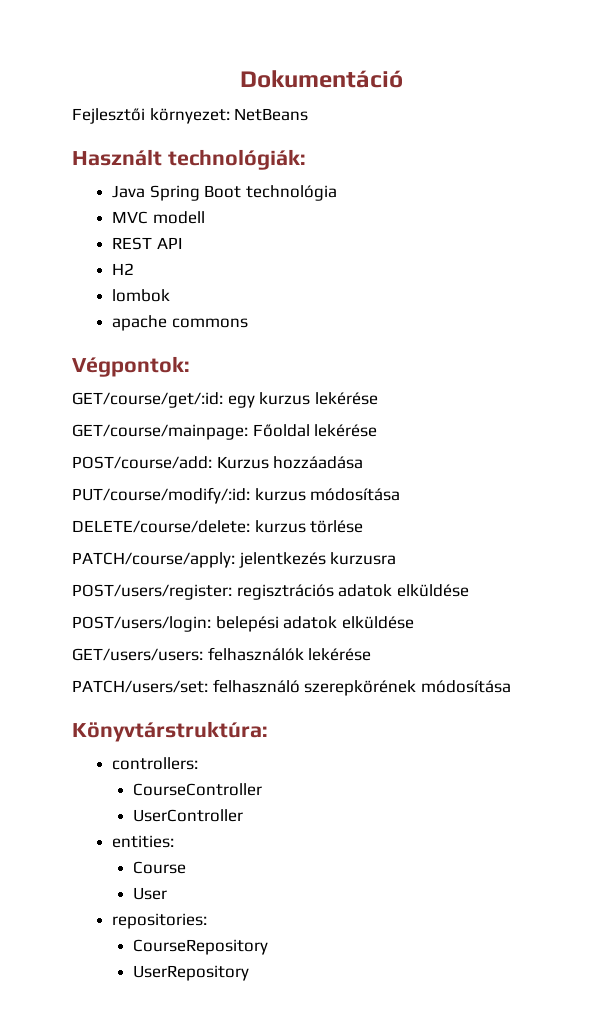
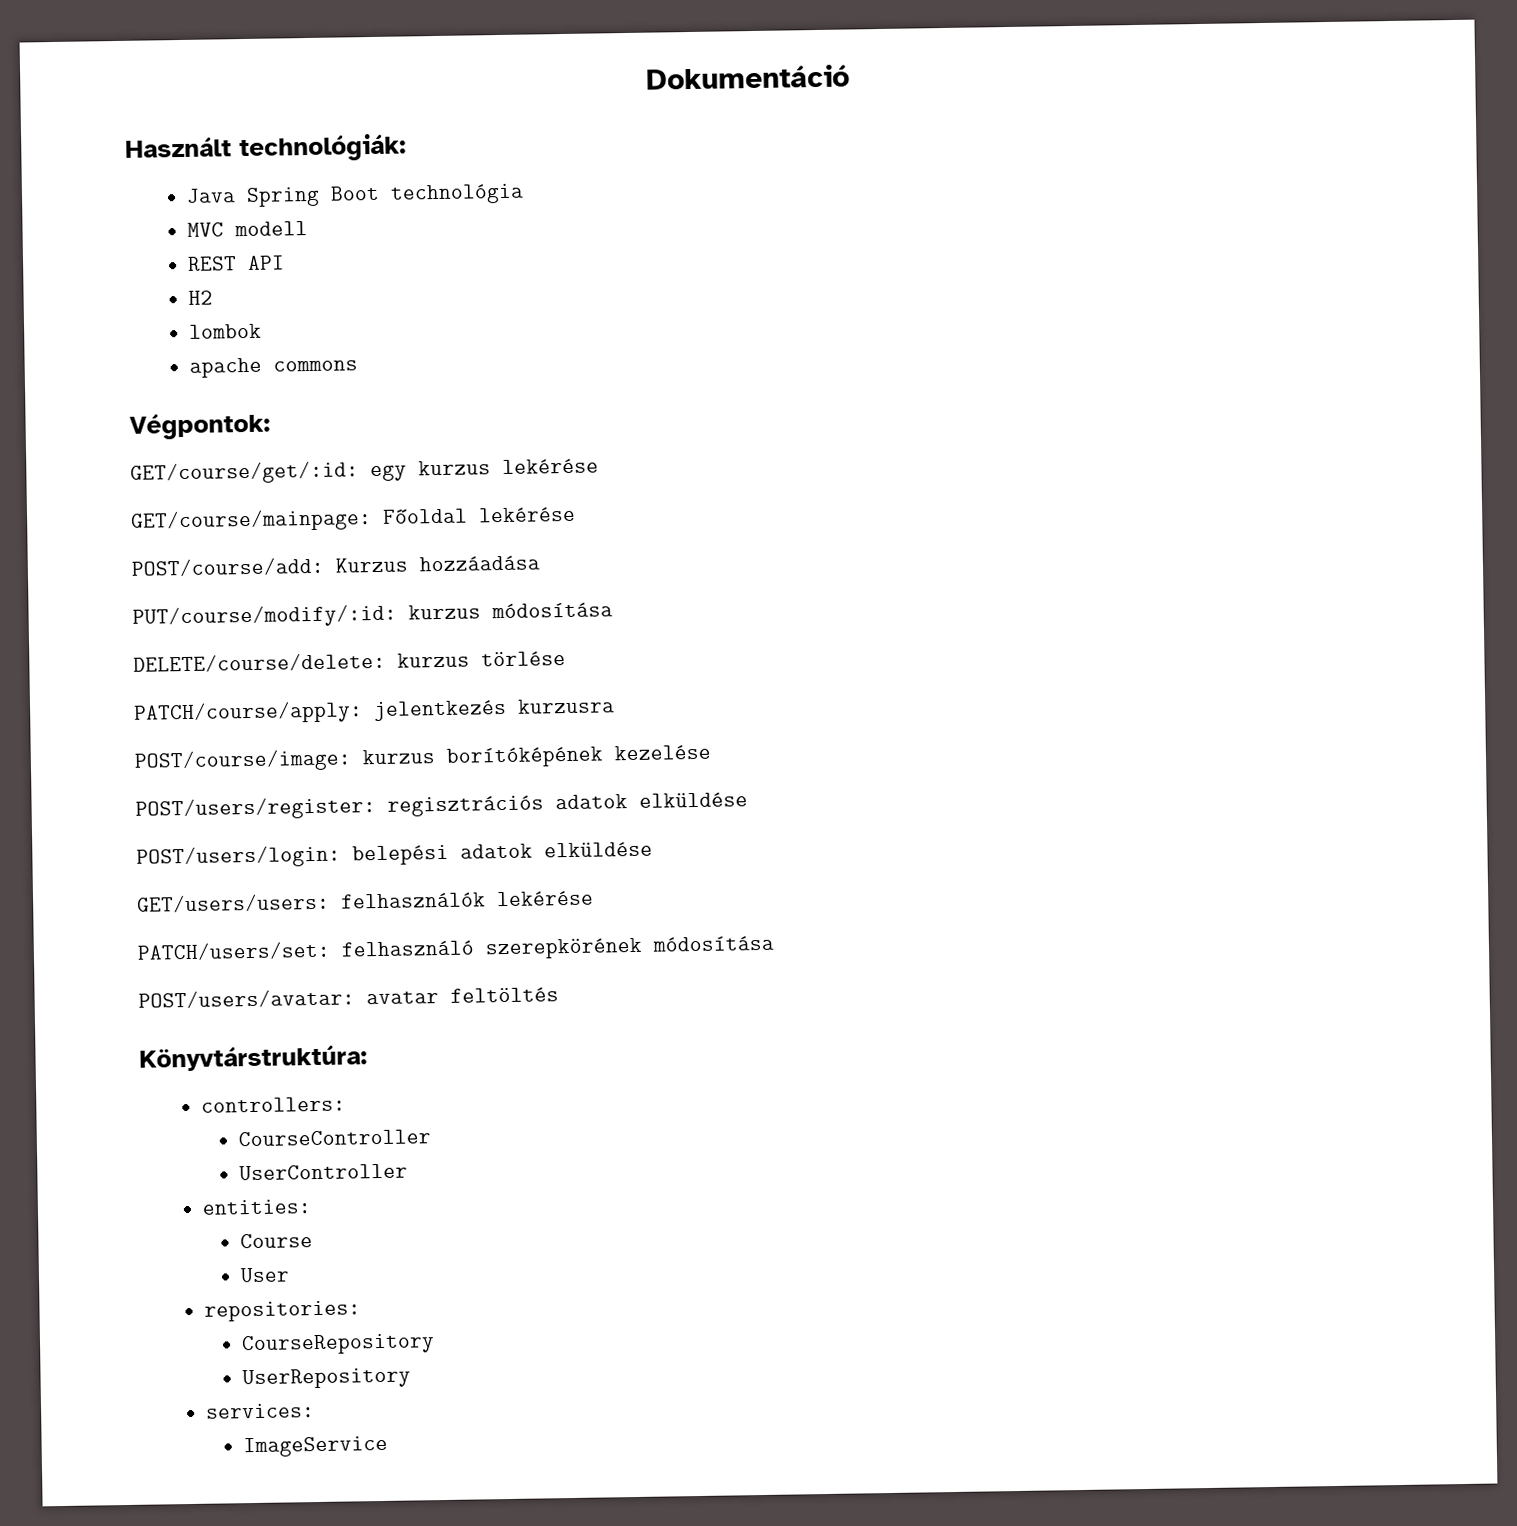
- Fejlesztői környezet: NetBeans
+ POST/course/image: kurzus borítóképének kezelése
+ POST/users/avatar: avatar feltöltés
+ services:
+ ImageService

